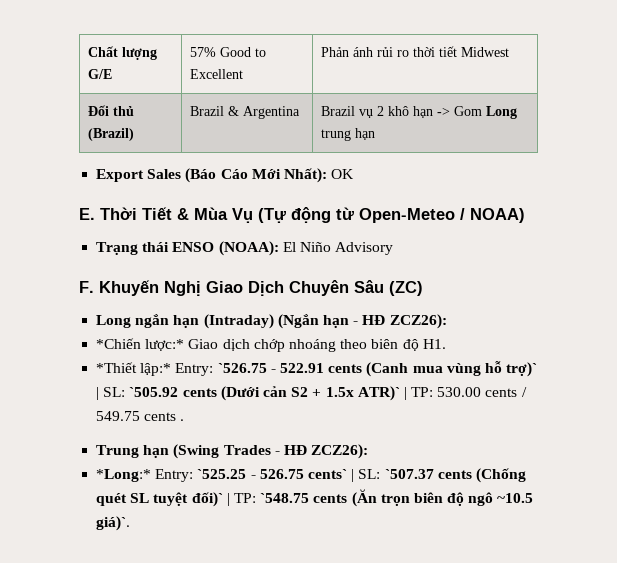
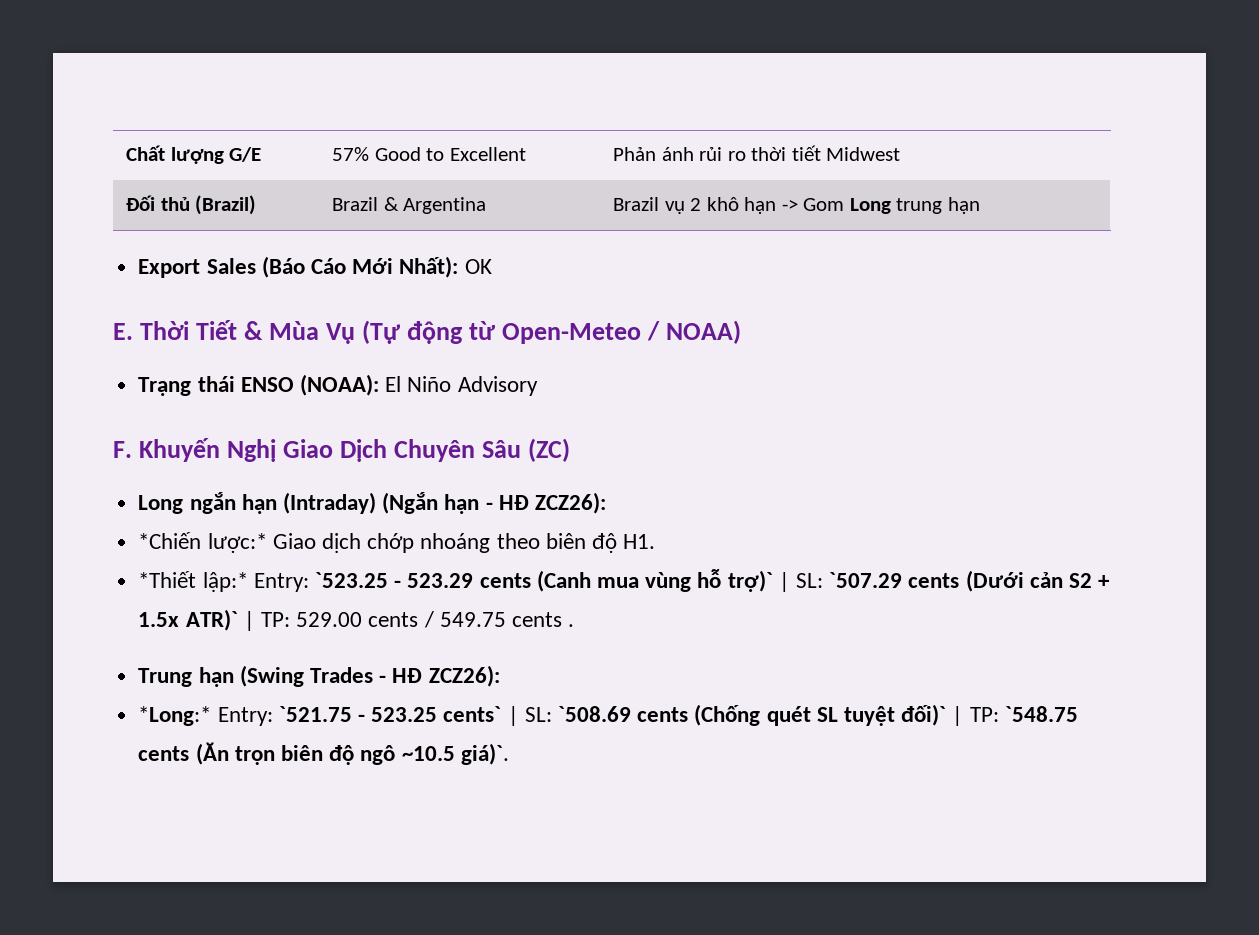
- *Thiết lập:* Entry: `526.75 - 522.91 cents (Canh mua vùng hỗ trợ)` | SL: `505.92 cents (Dưới cản S2 + 1.5x ATR)` | TP: 530.00 cents / 549.75 cents .
+ *Thiết lập:* Entry: `523.25 - 523.29 cents (Canh mua vùng hỗ trợ)` | SL: `507.29 cents (Dưới cản S2 + 1.5x ATR)` | TP: 529.00 cents / 549.75 cents .
- *Long:* Entry: `525.25 - 526.75 cents` | SL: `507.37 cents (Chống quét SL tuyệt đối)` | TP: `548.75 cents (Ăn trọn biên độ ngô ~10.5 giá)`.
+ *Long:* Entry: `521.75 - 523.25 cents` | SL: `508.69 cents (Chống quét SL tuyệt đối)` | TP: `548.75 cents (Ăn trọn biên độ ngô ~10.5 giá)`.

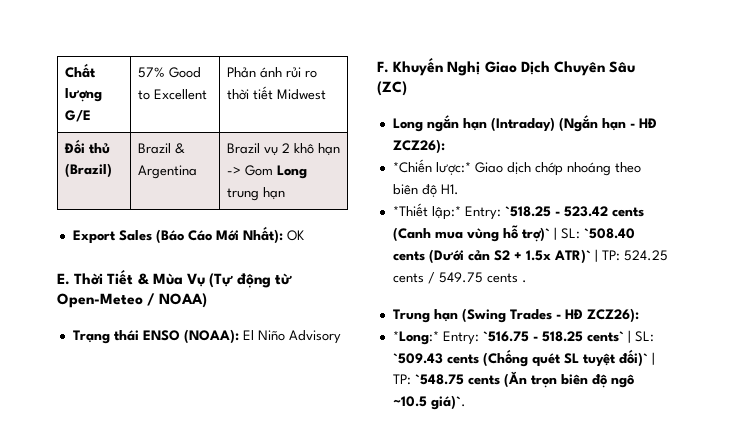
- *Thiết lập:* Entry: `523.25 - 523.29 cents (Canh mua vùng hỗ trợ)` | SL: `507.29 cents (Dưới cản S2 + 1.5x ATR)` | TP: 529.00 cents / 549.75 cents .
+ *Thiết lập:* Entry: `518.25 - 523.42 cents (Canh mua vùng hỗ trợ)` | SL: `508.40 cents (Dưới cản S2 + 1.5x ATR)` | TP: 524.25 cents / 549.75 cents .
- *Long:* Entry: `521.75 - 523.25 cents` | SL: `508.69 cents (Chống quét SL tuyệt đối)` | TP: `548.75 cents (Ăn trọn biên độ ngô ~10.5 giá)`.
+ *Long:* Entry: `516.75 - 518.25 cents` | SL: `509.43 cents (Chống quét SL tuyệt đối)` | TP: `548.75 cents (Ăn trọn biên độ ngô ~10.5 giá)`.

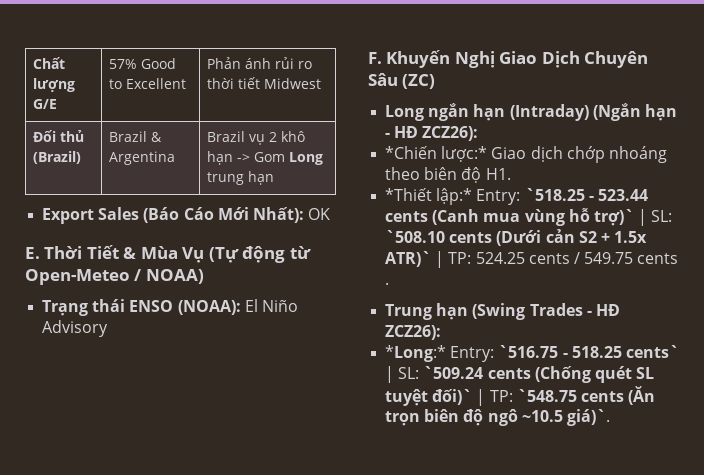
- *Thiết lập:* Entry: `518.25 - 523.42 cents (Canh mua vùng hỗ trợ)` | SL: `508.40 cents (Dưới cản S2 + 1.5x ATR)` | TP: 524.25 cents / 549.75 cents .
+ *Thiết lập:* Entry: `518.25 - 523.44 cents (Canh mua vùng hỗ trợ)` | SL: `508.10 cents (Dưới cản S2 + 1.5x ATR)` | TP: 524.25 cents / 549.75 cents .
- *Long:* Entry: `516.75 - 518.25 cents` | SL: `509.43 cents (Chống quét SL tuyệt đối)` | TP: `548.75 cents (Ăn trọn biên độ ngô ~10.5 giá)`.
+ *Long:* Entry: `516.75 - 518.25 cents` | SL: `509.24 cents (Chống quét SL tuyệt đối)` | TP: `548.75 cents (Ăn trọn biên độ ngô ~10.5 giá)`.

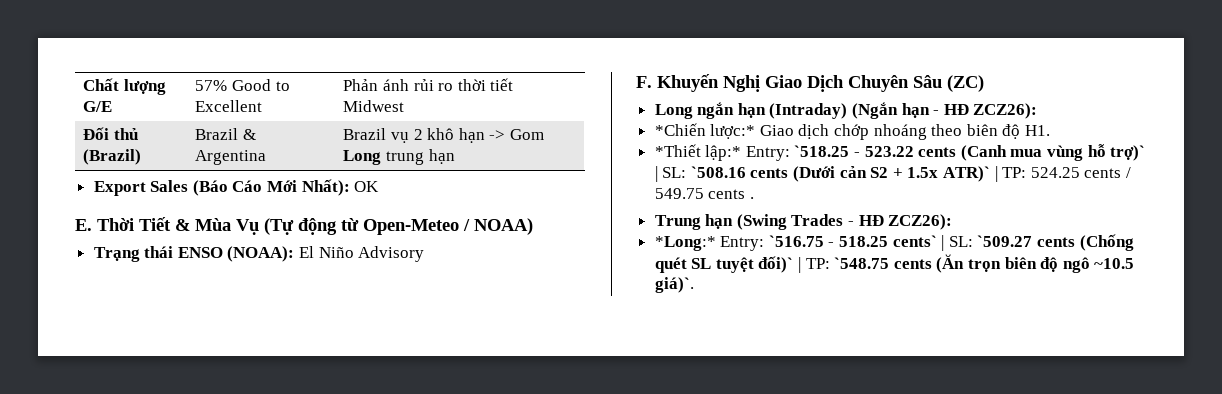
- *Thiết lập:* Entry: `518.25 - 523.44 cents (Canh mua vùng hỗ trợ)` | SL: `508.10 cents (Dưới cản S2 + 1.5x ATR)` | TP: 524.25 cents / 549.75 cents .
+ *Thiết lập:* Entry: `518.25 - 523.22 cents (Canh mua vùng hỗ trợ)` | SL: `508.16 cents (Dưới cản S2 + 1.5x ATR)` | TP: 524.25 cents / 549.75 cents .
- *Long:* Entry: `516.75 - 518.25 cents` | SL: `509.24 cents (Chống quét SL tuyệt đối)` | TP: `548.75 cents (Ăn trọn biên độ ngô ~10.5 giá)`.
+ *Long:* Entry: `516.75 - 518.25 cents` | SL: `509.27 cents (Chống quét SL tuyệt đối)` | TP: `548.75 cents (Ăn trọn biên độ ngô ~10.5 giá)`.

